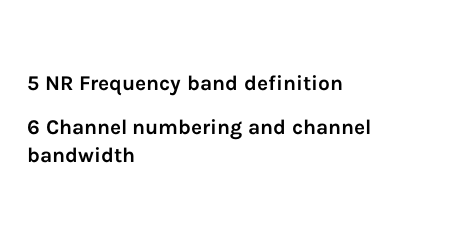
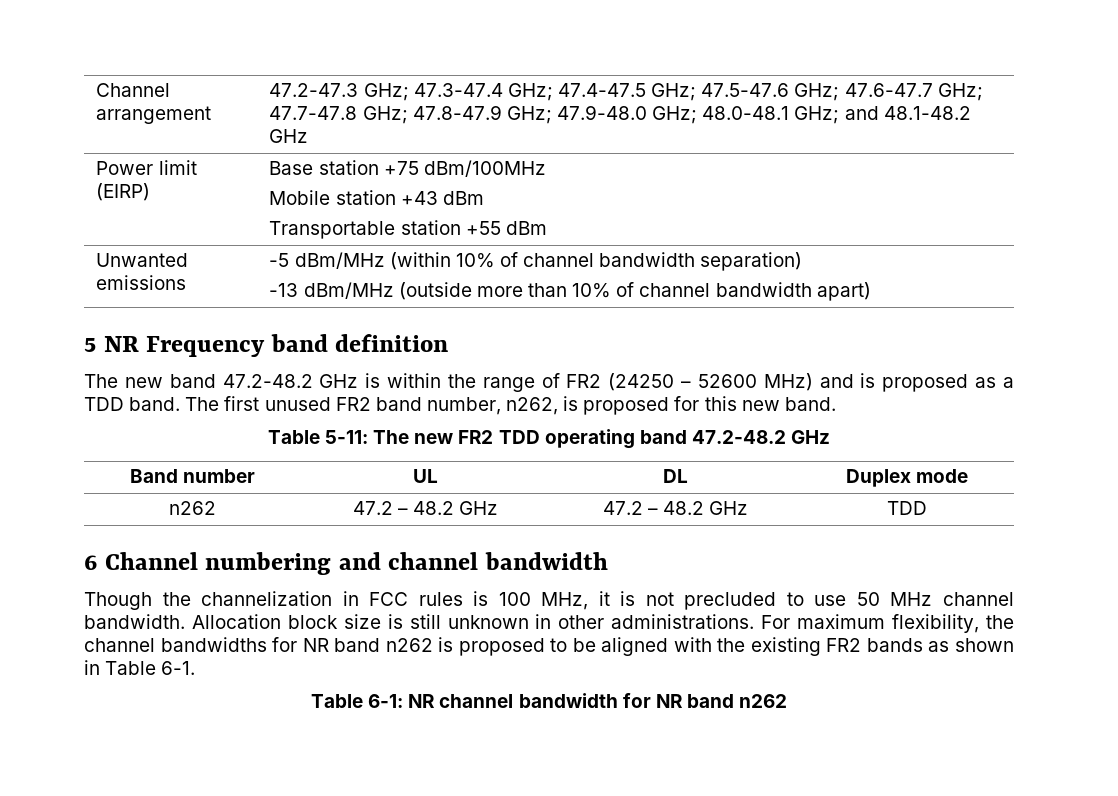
+ Channel arrangement | 47.2-47.3 GHz; 47.3-47.4 GHz; 47.4-47.5 GHz; 47.5-47.6 GHz; 47.6-47.7 GHz; 47.7-47.8 GHz; 47.8-47.9 GHz; 47.9-48.0 GHz; 48.0-48.1 GHz; and 48.1-48.2 GHz
+ Power limit (EIRP) | Base station +75 dBm/100MHz
+ Mobile station +43 dBm
+ Transportable station +55 dBm
+ Unwanted emissions | -5 dBm/MHz (within 10% of channel bandwidth separation)
+ -13 dBm/MHz (outside more than 10% of channel bandwidth apart)
+ The new band 47.2-48.2 GHz is within the range of FR2 (24250 – 52600 MHz) and is proposed as a TDD band. The first unused FR2 band number, n262, is proposed for this new band.
+ Table 5-11: The new FR2 TDD operating band 47.2-48.2 GHz
+ Band number | UL | DL | Duplex mode
+ n262 | 47.2 – 48.2 GHz | 47.2 – 48.2 GHz | TDD
+ Though the channelization in FCC rules is 100 MHz, it is not precluded to use 50 MHz channel bandwidth. Allocation block size is still unknown in other administrations. For maximum flexibility, the channel bandwidths for NR band n262 is proposed to be aligned with the existing FR2 bands as shown in Table 6-1.
+ Table 6-1: NR channel bandwidth for NR band n262

